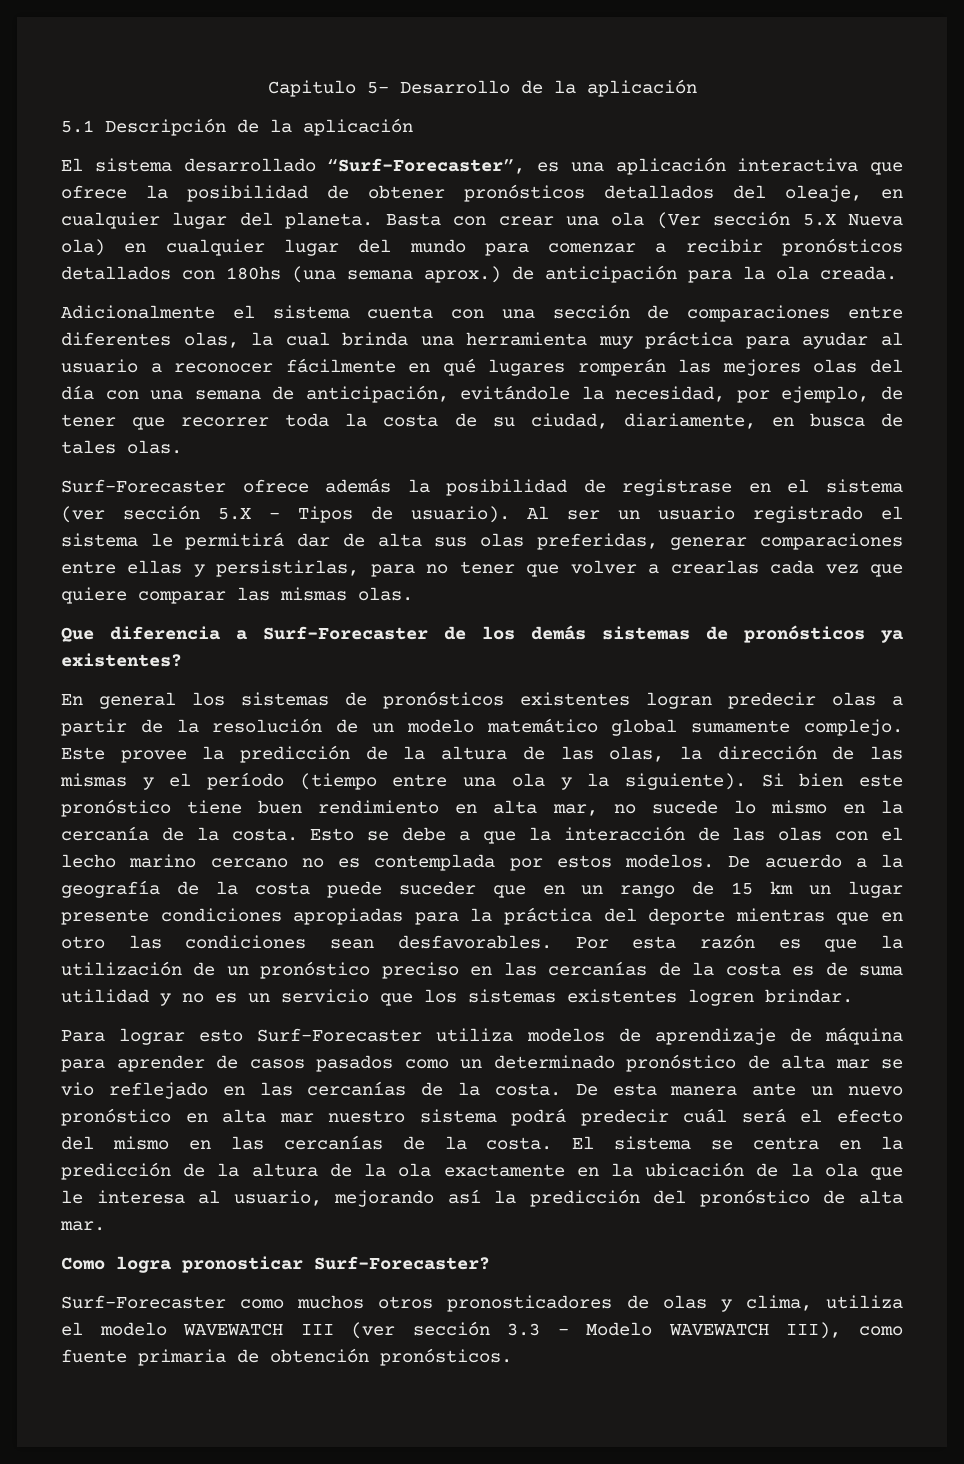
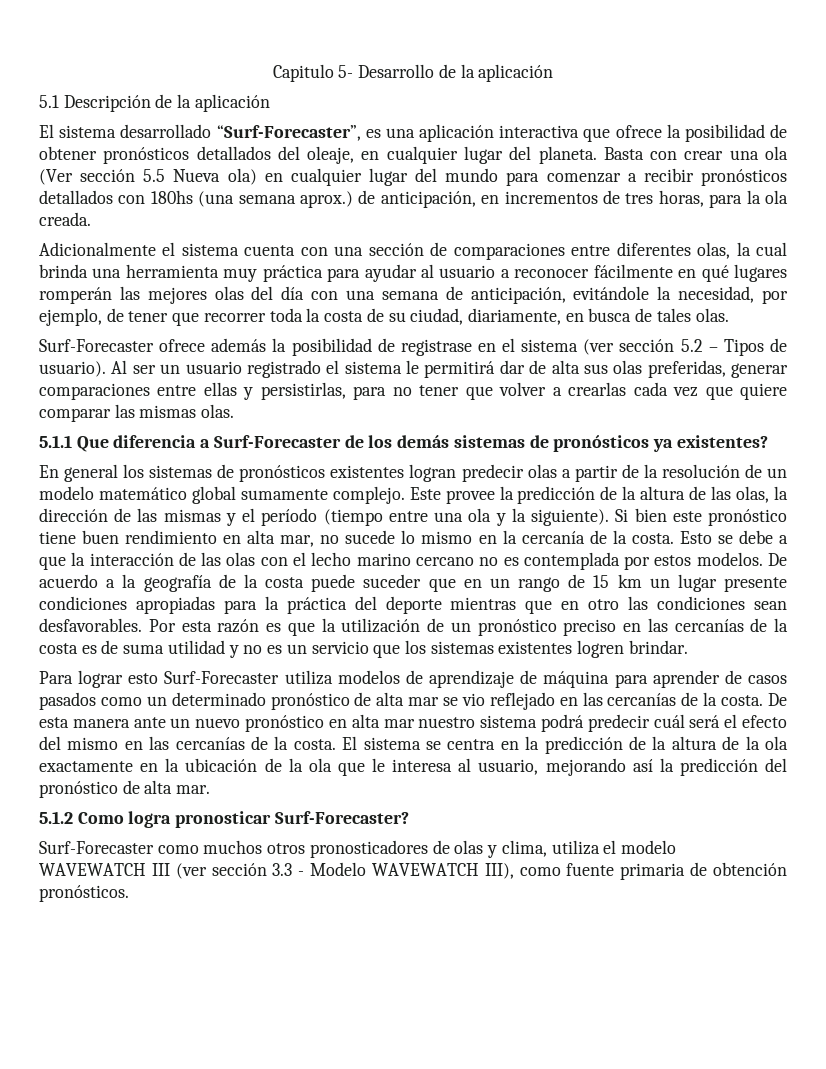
- Basta con crear una ola (Ver sección 5.X Nueva ola) en cualquier lugar del mundo para comenzar a recibir pronósticos detallados con 180hs (una semana aprox.) de anticipación para la ola creada.
+ Basta con crear una ola (Ver sección 5.5 Nueva ola) en cualquier lugar del mundo para comenzar a recibir pronósticos detallados con 180hs (una semana aprox.) de anticipación, en incrementos de tres horas, para la ola creada.
- Surf-Forecaster ofrece además la posibilidad de registrase en el sistema (ver sección 5.X – Tipos de usuario).
+ Surf-Forecaster ofrece además la posibilidad de registrase en el sistema (ver sección 5.2 – Tipos de usuario).
- Que diferencia a Surf-Forecaster de los demás sistemas de pronósticos ya existentes?
+ 5.1.1 Que diferencia a Surf-Forecaster de los demás sistemas de pronósticos ya existentes?
- Como logra pronosticar Surf-Forecaster?
+ 5.1.2 Como logra pronosticar Surf-Forecaster?

